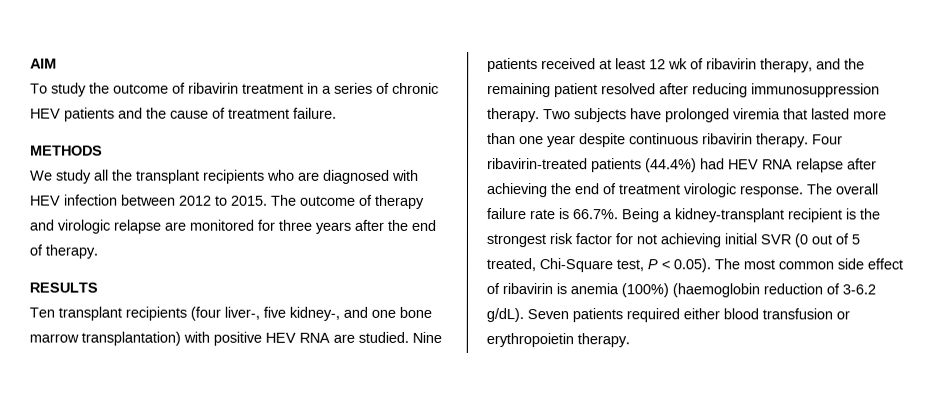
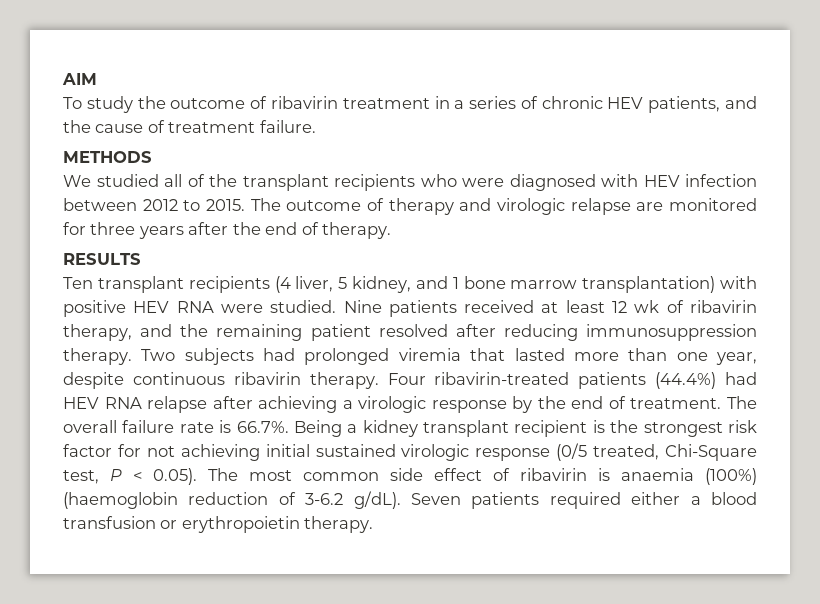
- To study the outcome of ribavirin treatment in a series of chronic HEV patients and the cause of treatment failure.
+ To study the outcome of ribavirin treatment in a series of chronic HEV patients, and the cause of treatment failure.
- We study all the transplant recipients who are diagnosed with HEV infection between 2012 to 2015.
+ We studied all of the transplant recipients who were diagnosed with HEV infection between 2012 to 2015.
- Ten transplant recipients (four liver-, five kidney-, and one bone marrow transplantation) with positive HEV RNA are studied.
+ Ten transplant recipients (4 liver, 5 kidney, and 1 bone marrow transplantation) with positive HEV RNA were studied.
- Two subjects have prolonged viremia that lasted more than one year despite continuous ribavirin therapy.
+ Two subjects had prolonged viremia that lasted more than one year, despite continuous ribavirin therapy.
- Four ribavirin-treated patients (44.4%) had HEV RNA relapse after achieving the end of treatment virologic response.
+ Four ribavirin-treated patients (44.4%) had HEV RNA relapse after achieving a virologic response by the end of treatment.
- The overall failure rate is 66.7%. Being a kidney-transplant recipient is the strongest risk factor for not achieving initial SVR (0 out of 5 treated, Chi-Square test, P < 0.05). The most common side effect of ribavirin is anemia (100%) (haemoglobin reduction of 3-6.2 g/dL).
+ The overall failure rate is 66.7%. Being a kidney transplant recipient is the strongest risk factor for not achieving initial sustained virologic response (0/5 treated, Chi-Square test, P < 0.05). The most common side effect of ribavirin is anaemia (100%) (haemoglobin reduction of 3-6.2 g/dL).
- Seven patients required either blood transfusion or erythropoietin therapy.
+ Seven patients required either a blood transfusion or erythropoietin therapy.

